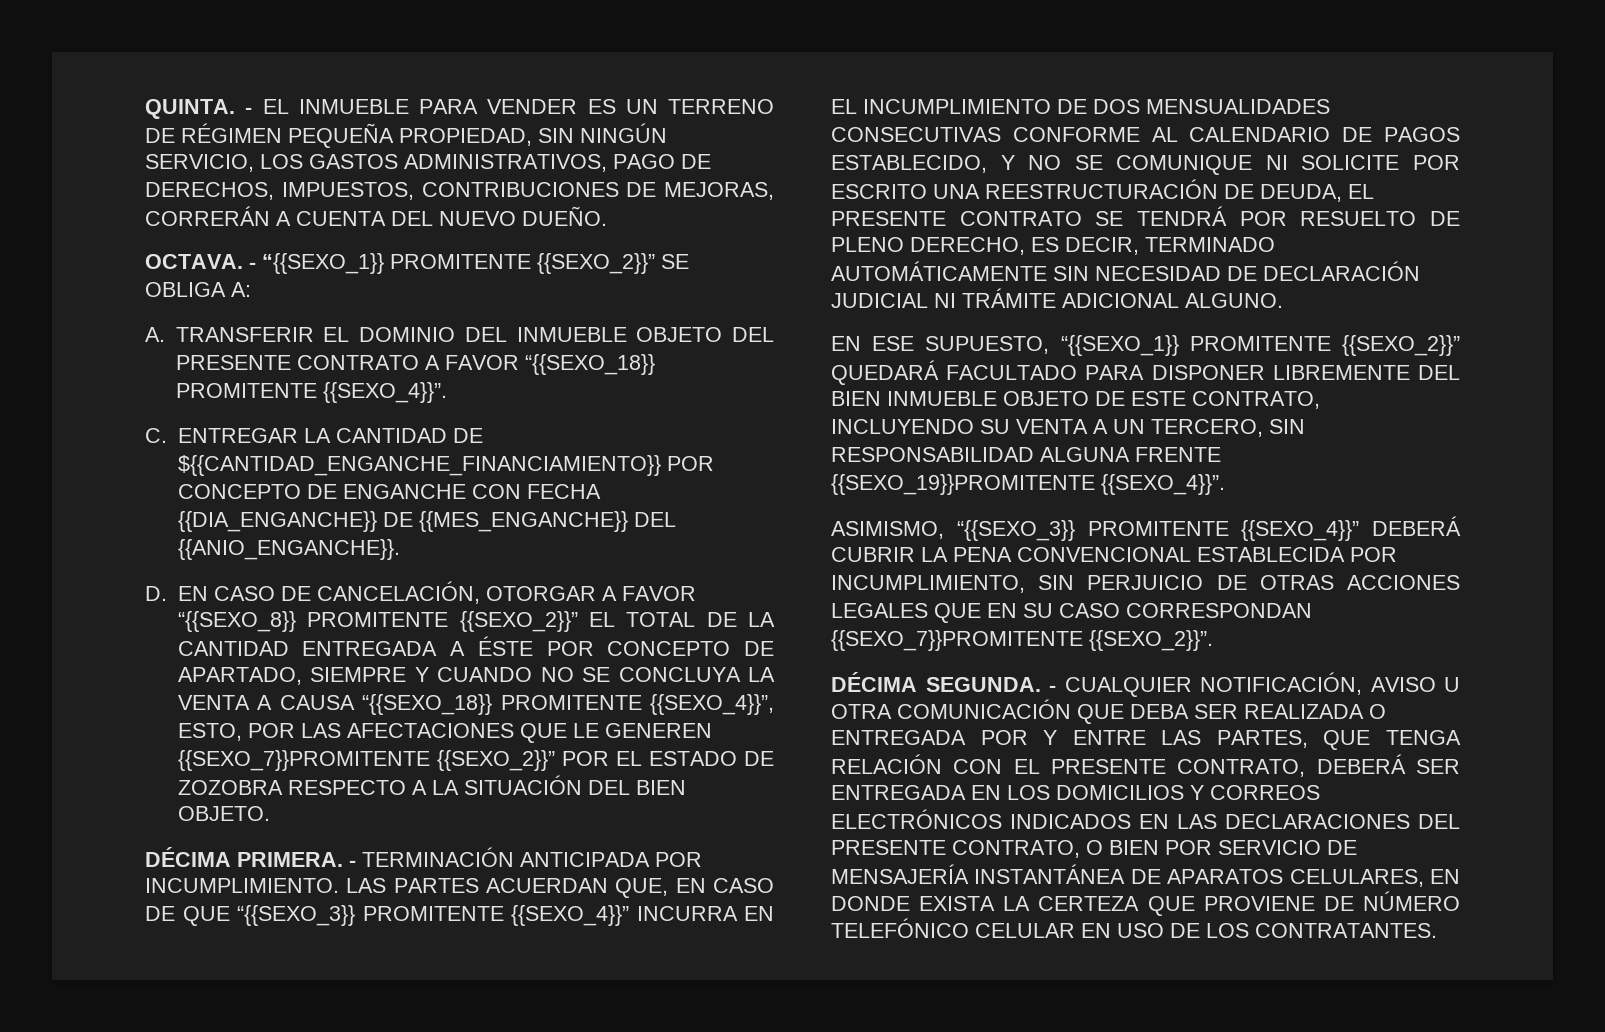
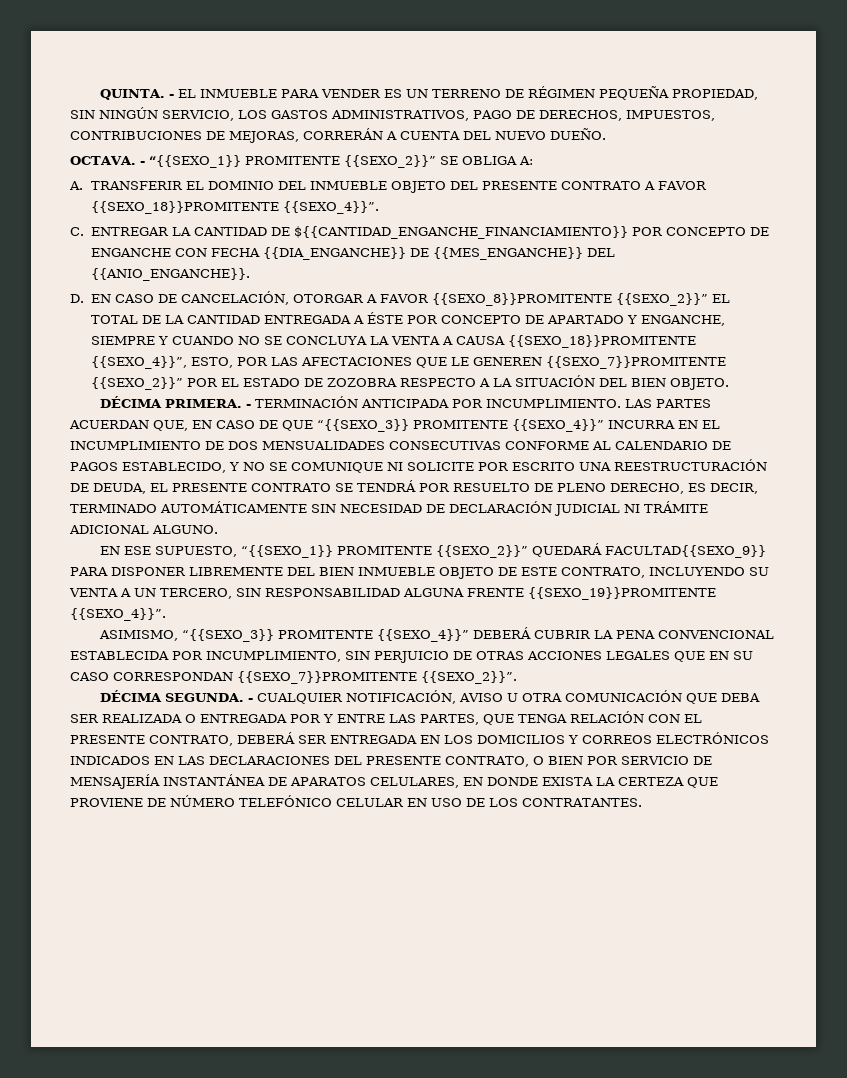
- A. TRANSFERIR EL DOMINIO DEL INMUEBLE OBJETO DEL PRESENTE CONTRATO A FAVOR “{{SEXO_18}} PROMITENTE {{SEXO_4}}”.
+ A. TRANSFERIR EL DOMINIO DEL INMUEBLE OBJETO DEL PRESENTE CONTRATO A FAVOR {{SEXO_18}}PROMITENTE {{SEXO_4}}”.
- D. EN CASO DE CANCELACIÓN, OTORGAR A FAVOR “{{SEXO_8}} PROMITENTE {{SEXO_2}}” EL TOTAL DE LA CANTIDAD ENTREGADA A ÉSTE POR CONCEPTO DE APARTADO, SIEMPRE Y CUANDO NO SE CONCLUYA LA VENTA A CAUSA “{{SEXO_18}} PROMITENTE {{SEXO_4}}”, ESTO, POR LAS AFECTACIONES QUE LE GENEREN {{SEXO_7}}PROMITENTE {{SEXO_2}}” POR EL ESTADO DE ZOZOBRA RESPECTO A LA SITUACIÓN DEL BIEN OBJETO.
+ D. EN CASO DE CANCELACIÓN, OTORGAR A FAVOR {{SEXO_8}}PROMITENTE {{SEXO_2}}” EL TOTAL DE LA CANTIDAD ENTREGADA A ÉSTE POR CONCEPTO DE APARTADO Y ENGANCHE, SIEMPRE Y CUANDO NO SE CONCLUYA LA VENTA A CAUSA {{SEXO_18}}PROMITENTE {{SEXO_4}}”, ESTO, POR LAS AFECTACIONES QUE LE GENEREN {{SEXO_7}}PROMITENTE {{SEXO_2}}” POR EL ESTADO DE ZOZOBRA RESPECTO A LA SITUACIÓN DEL BIEN OBJETO.
- EN ESE SUPUESTO, “{{SEXO_1}} PROMITENTE {{SEXO_2}}” QUEDARÁ FACULTADO PARA DISPONER LIBREMENTE DEL BIEN INMUEBLE OBJETO DE ESTE CONTRATO, INCLUYENDO SU VENTA A UN TERCERO, SIN RESPONSABILIDAD ALGUNA FRENTE {{SEXO_19}}PROMITENTE {{SEXO_4}}”.
+ EN ESE SUPUESTO, “{{SEXO_1}} PROMITENTE {{SEXO_2}}” QUEDARÁ FACULTAD{{SEXO_9}} PARA DISPONER LIBREMENTE DEL BIEN INMUEBLE OBJETO DE ESTE CONTRATO, INCLUYENDO SU VENTA A UN TERCERO, SIN RESPONSABILIDAD ALGUNA FRENTE {{SEXO_19}}PROMITENTE {{SEXO_4}}”.

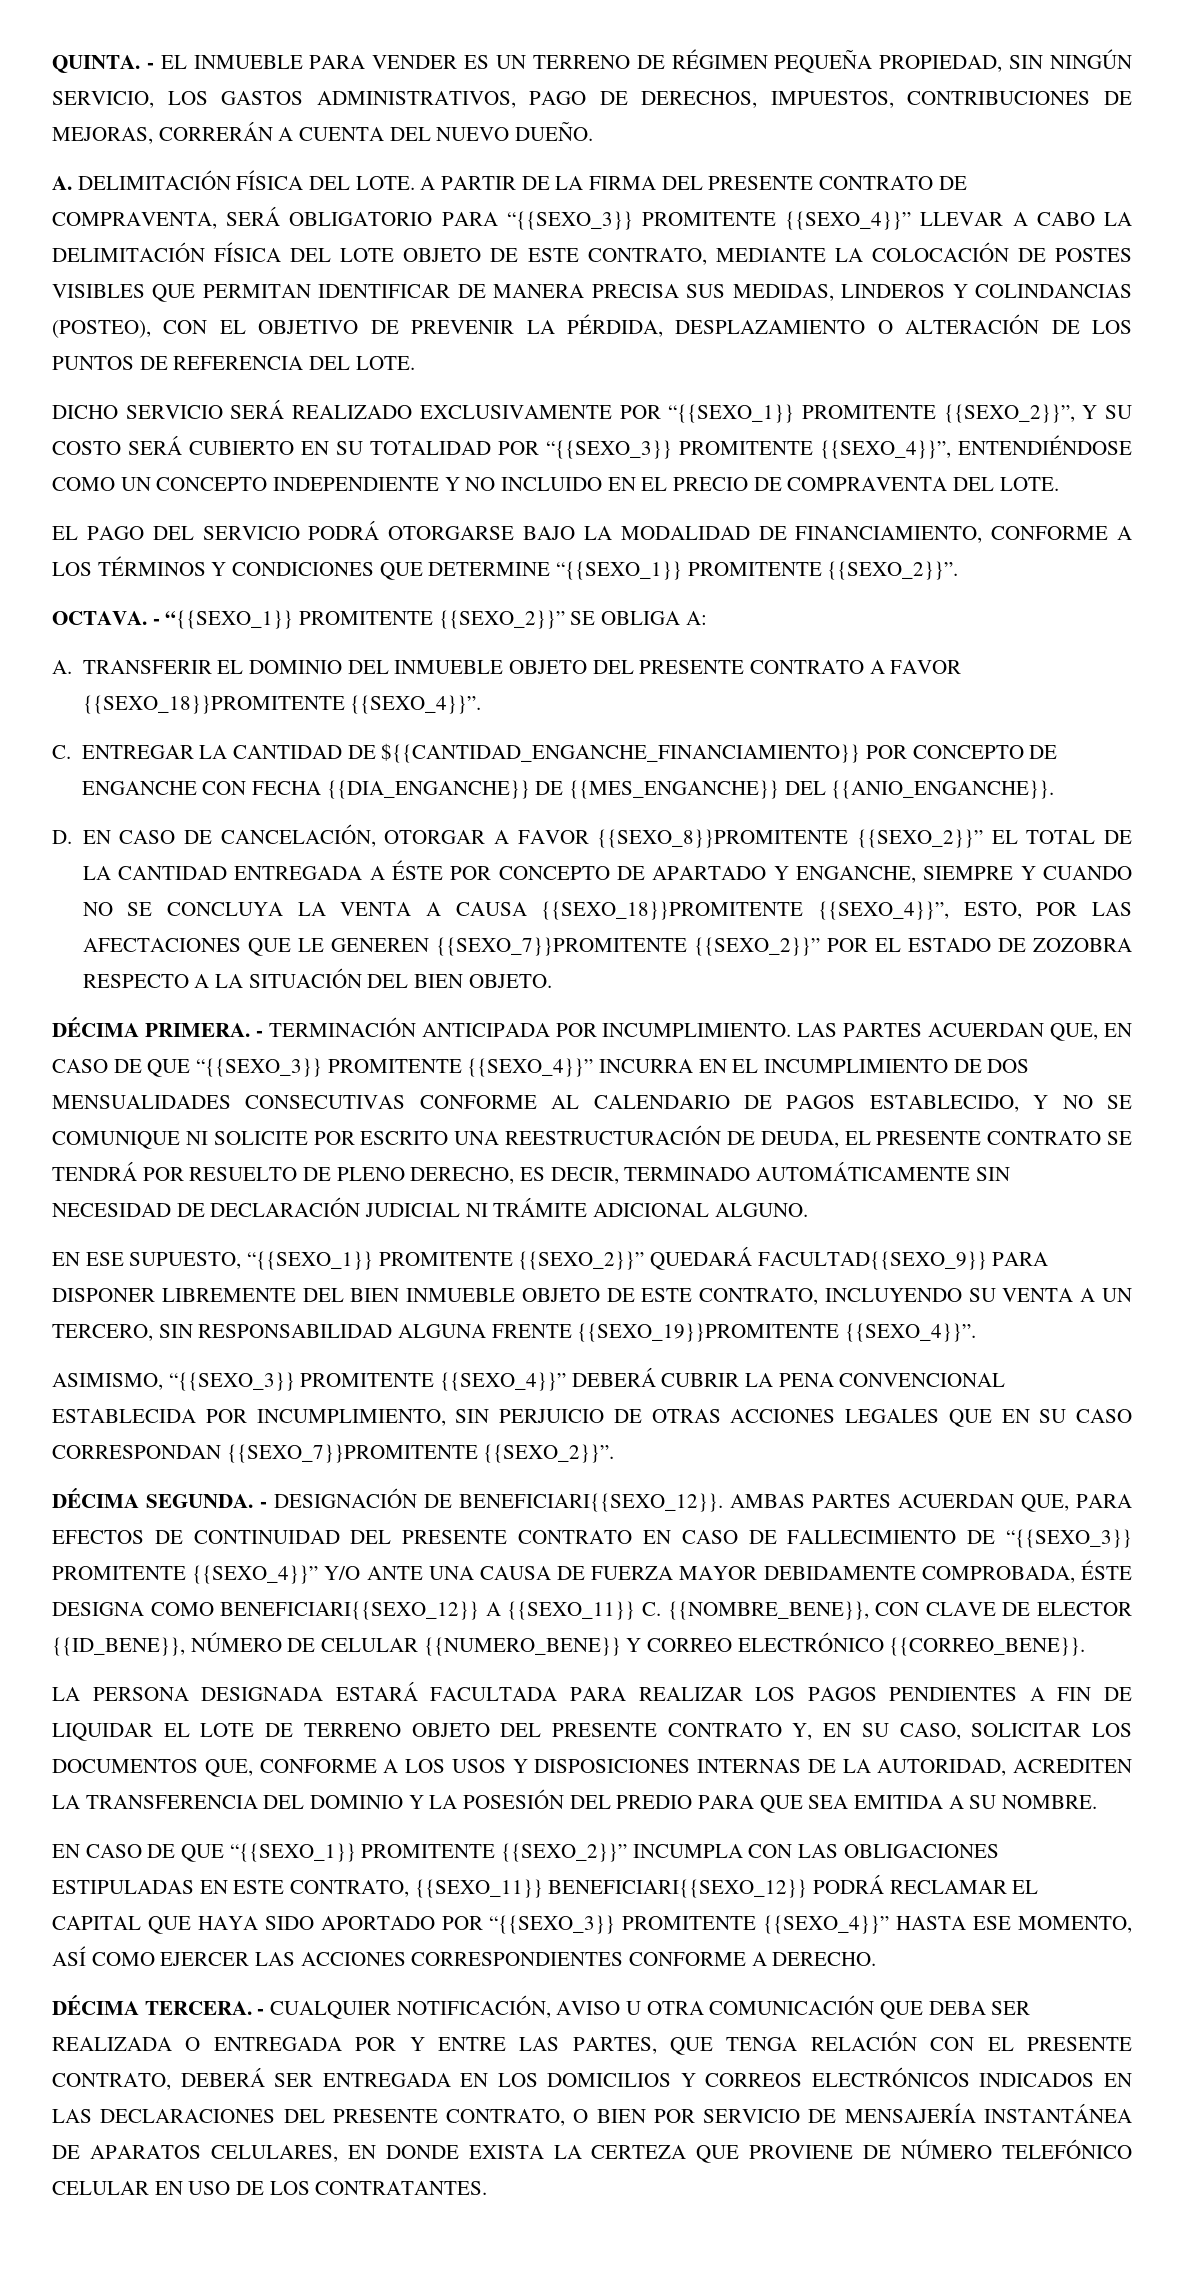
+ A. DELIMITACIÓN FÍSICA DEL LOTE. A PARTIR DE LA FIRMA DEL PRESENTE CONTRATO DE COMPRAVENTA, SERÁ OBLIGATORIO PARA “{{SEXO_3}} PROMITENTE {{SEXO_4}}” LLEVAR A CABO LA DELIMITACIÓN FÍSICA DEL LOTE OBJETO DE ESTE CONTRATO, MEDIANTE LA COLOCACIÓN DE POSTES VISIBLES QUE PERMITAN IDENTIFICAR DE MANERA PRECISA SUS MEDIDAS, LINDEROS Y COLINDANCIAS (POSTEO), CON EL OBJETIVO DE PREVENIR LA PÉRDIDA, DESPLAZAMIENTO O ALTERACIÓN DE LOS PUNTOS DE REFERENCIA DEL LOTE.
+ DICHO SERVICIO SERÁ REALIZADO EXCLUSIVAMENTE POR “{{SEXO_1}} PROMITENTE {{SEXO_2}}”, Y SU COSTO SERÁ CUBIERTO EN SU TOTALIDAD POR “{{SEXO_3}} PROMITENTE {{SEXO_4}}”, ENTENDIÉNDOSE COMO UN CONCEPTO INDEPENDIENTE Y NO INCLUIDO EN EL PRECIO DE COMPRAVENTA DEL LOTE.
+ EL PAGO DEL SERVICIO PODRÁ OTORGARSE BAJO LA MODALIDAD DE FINANCIAMIENTO, CONFORME A LOS TÉRMINOS Y CONDICIONES QUE DETERMINE “{{SEXO_1}} PROMITENTE {{SEXO_2}}”.
- - CUALQUIER NOTIFICACIÓN, AVISO U OTRA COMUNICACIÓN QUE DEBA SER REALIZADA O ENTREGADA POR Y ENTRE LAS PARTES, QUE TENGA RELACIÓN CON EL PRESENTE CONTRATO, DEBERÁ SER ENTREGADA EN LOS DOMICILIOS Y CORREOS ELECTRÓNICOS INDICADOS EN LAS DECLARACIONES DEL PRESENTE CONTRATO, O BIEN POR SERVICIO DE MENSAJERÍA INSTANTÁNEA DE APARATOS CELULARES, EN DONDE EXISTA LA CERTEZA QUE PROVIENE DE NÚMERO TELEFÓNICO CELULAR EN USO DE LOS CONTRATANTES.
+ - DESIGNACIÓN DE BENEFICIARI{{SEXO_12}}. AMBAS PARTES ACUERDAN QUE, PARA EFECTOS DE CONTINUIDAD DEL PRESENTE CONTRATO EN CASO DE FALLECIMIENTO DE “{{SEXO_3}} PROMITENTE {{SEXO_4}}” Y/O ANTE UNA CAUSA DE FUERZA MAYOR DEBIDAMENTE COMPROBADA, ÉSTE DESIGNA COMO BENEFICIARI{{SEXO_12}} A {{SEXO_11}} C. {{NOMBRE_BENE}}, CON CLAVE DE ELECTOR {{ID_BENE}}, NÚMERO DE CELULAR {{NUMERO_BENE}} Y CORREO ELECTRÓNICO {{CORREO_BENE}}.
+ LA PERSONA DESIGNADA ESTARÁ FACULTADA PARA REALIZAR LOS PAGOS PENDIENTES A FIN DE LIQUIDAR EL LOTE DE TERRENO OBJETO DEL PRESENTE CONTRATO Y, EN SU CASO, SOLICITAR LOS DOCUMENTOS QUE, CONFORME A LOS USOS Y DISPOSICIONES INTERNAS DE LA AUTORIDAD, ACREDITEN LA TRANSFERENCIA DEL DOMINIO Y LA POSESIÓN DEL PREDIO PARA QUE SEA EMITIDA A SU NOMBRE.
+ EN CASO DE QUE “{{SEXO_1}} PROMITENTE {{SEXO_2}}” INCUMPLA CON LAS OBLIGACIONES ESTIPULADAS EN ESTE CONTRATO, {{SEXO_11}} BENEFICIARI{{SEXO_12}} PODRÁ RECLAMAR EL CAPITAL QUE HAYA SIDO APORTADO POR “{{SEXO_3}} PROMITENTE {{SEXO_4}}” HASTA ESE MOMENTO, ASÍ COMO EJERCER LAS ACCIONES CORRESPONDIENTES CONFORME A DERECHO.
+ DÉCIMA TERCERA. - CUALQUIER NOTIFICACIÓN, AVISO U OTRA COMUNICACIÓN QUE DEBA SER REALIZADA O ENTREGADA POR Y ENTRE LAS PARTES, QUE TENGA RELACIÓN CON EL PRESENTE CONTRATO, DEBERÁ SER ENTREGADA EN LOS DOMICILIOS Y CORREOS ELECTRÓNICOS INDICADOS EN LAS DECLARACIONES DEL PRESENTE CONTRATO, O BIEN POR SERVICIO DE MENSAJERÍA INSTANTÁNEA DE APARATOS CELULARES, EN DONDE EXISTA LA CERTEZA QUE PROVIENE DE NÚMERO TELEFÓNICO CELULAR EN USO DE LOS CONTRATANTES.

